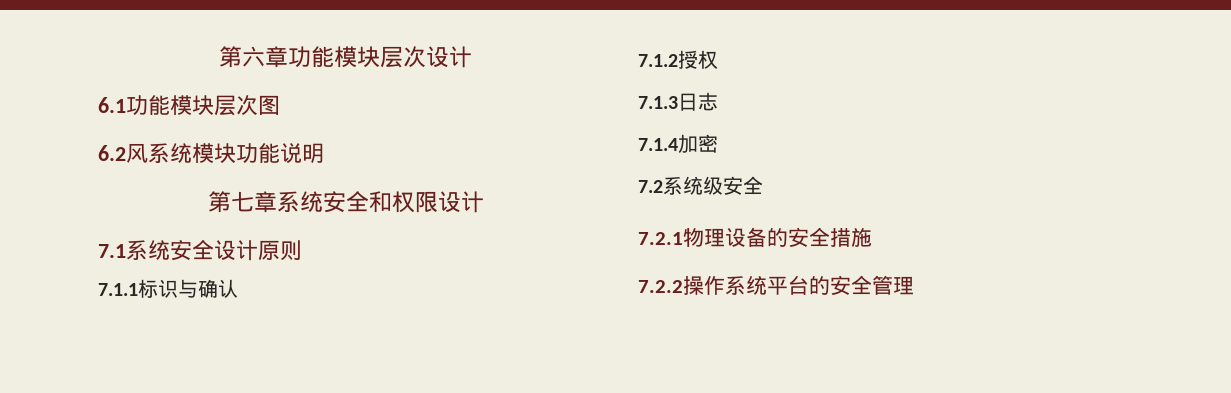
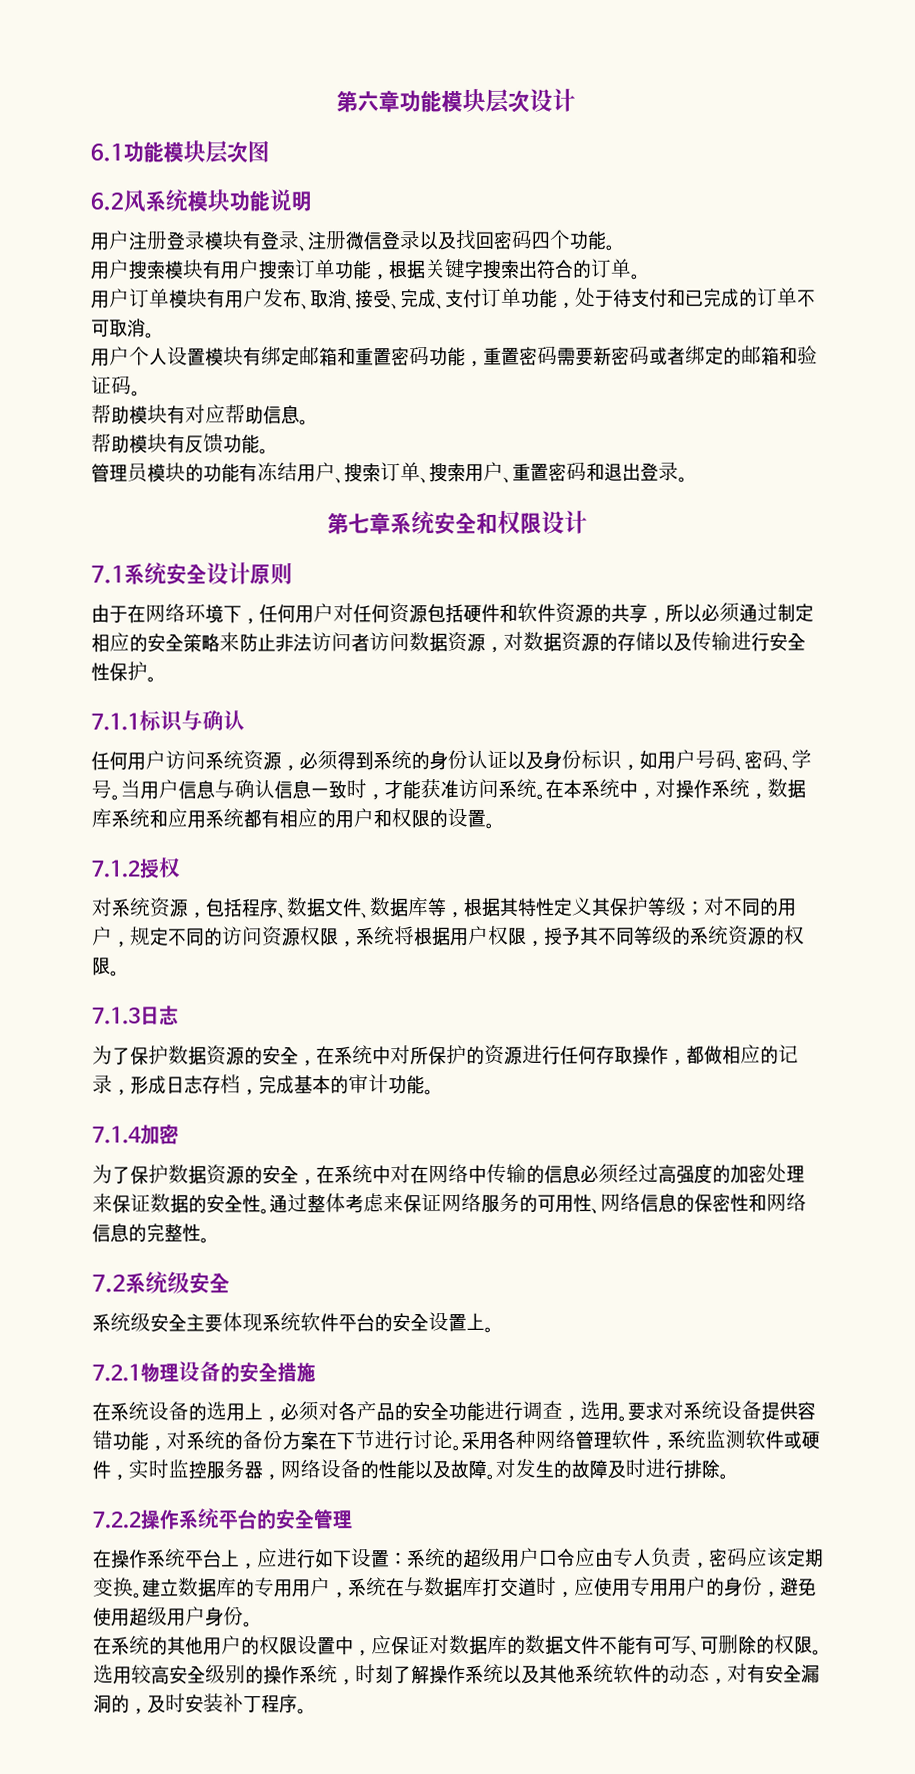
+ 用户注册登录模块有登录、注册微信登录以及找回密码四个功能。
+ 用户搜索模块有用户搜索订单功能，根据关键字搜索出符合的订单。
+ 用户订单模块有用户发布、取消、接受、完成、支付订单功能，处于待支付和已完成的订单不可取消。
+ 用户个人设置模块有绑定邮箱和重置密码功能，重置密码需要新密码或者绑定的邮箱和验证码。
+ 帮助模块有对应帮助信息。
+ 帮助模块有反馈功能。
+ 管理员模块的功能有冻结用户、搜索订单、搜索用户、重置密码和退出登录。
+ 由于在网络环境下，任何用户对任何资源包括硬件和软件资源的共享，所以必须通过制定相应的安全策略来防止非法访问者访问数据资源，对数据资源的存储以及传输进行安全性保护。
  7.1.1标识与确认
+ 任何用户访问系统资源，必须得到系统的身份认证以及身份标识，如用户号码、密码、学号。当用户信息与确认信息一致时，才能获准访问系统。在本系统中，对操作系统，数据库系统和应用系统都有相应的用户和权限的设置。
  7.1.2授权
+ 对系统资源，包括程序、数据文件、数据库等，根据其特性定义其保护等级；对不同的用户，规定不同的访问资源权限，系统将根据用户权限，授予其不同等级的系统资源的权限。
  7.1.3日志
+ 为了保护数据资源的安全，在系统中对所保护的资源进行任何存取操作，都做相应的记录，形成日志存档，完成基本的审计功能。
  7.1.4加密
+ 为了保护数据资源的安全，在系统中对在网络中传输的信息必须经过高强度的加密处理来保证数据的安全性。通过整体考虑来保证网络服务的可用性、网络信息的保密性和网络信息的完整性。
  7.2系统级安全
+ 系统级安全主要体现系统软件平台的安全设置上。
+ 在系统设备的选用上，必须对各产品的安全功能进行调查，选用。要求对系统设备提供容错功能，对系统的备份方案在下节进行讨论。采用各种网络管理软件，系统监测软件或硬件，实时监控服务器，网络设备的性能以及故障。对发生的故障及时进行排除。
+ 在操作系统平台上，应进行如下设置：系统的超级用户口令应由专人负责，密码应该定期变换。建立数据库的专用用户，系统在与数据库打交道时，应使用专用用户的身份，避免使用超级用户身份。
+ 在系统的其他用户的权限设置中，应保证对数据库的数据文件不能有可写、可删除的权限。选用较高安全级别的操作系统，时刻了解操作系统以及其他系统软件的动态，对有安全漏洞的，及时安装补丁程序。

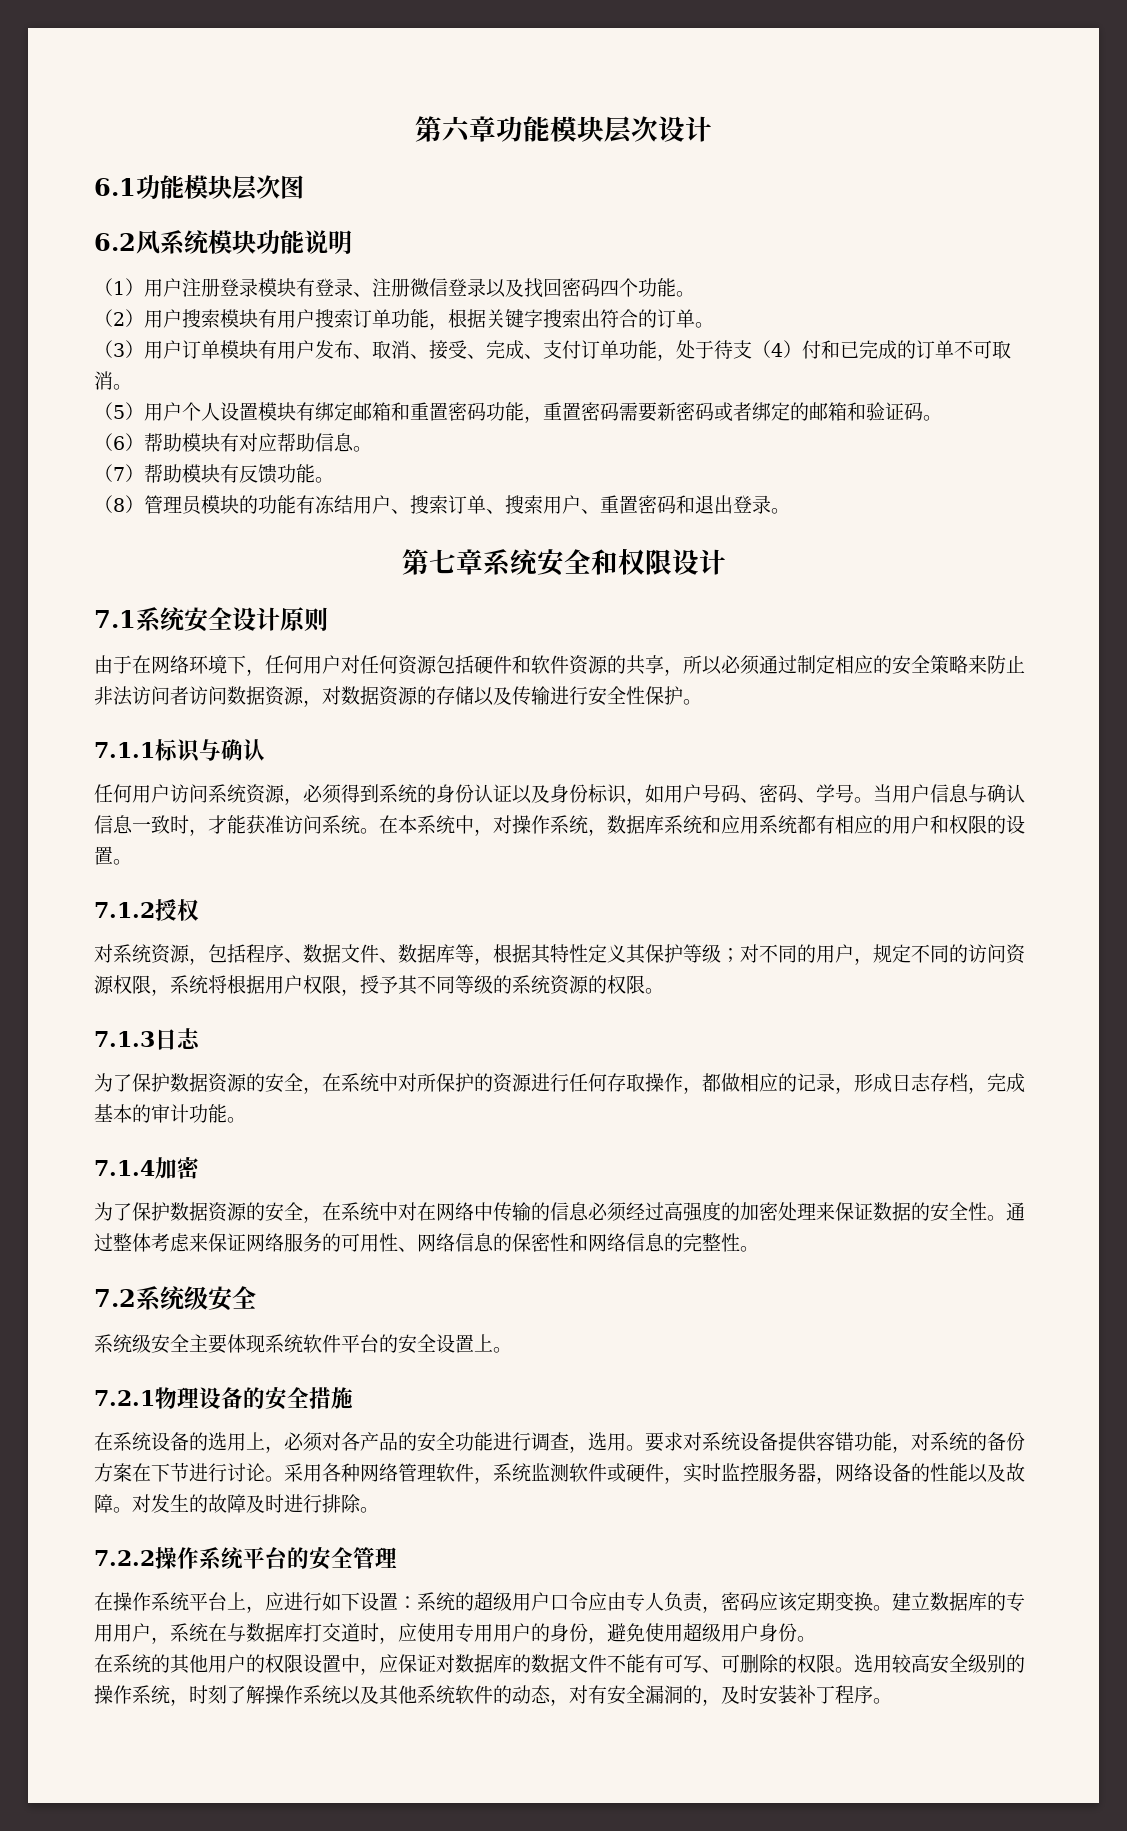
- 用户注册登录模块有登录、注册微信登录以及找回密码四个功能。
+ （1）用户注册登录模块有登录、注册微信登录以及找回密码四个功能。
- 用户搜索模块有用户搜索订单功能，根据关键字搜索出符合的订单。
+ （2）用户搜索模块有用户搜索订单功能，根据关键字搜索出符合的订单。
- 用户订单模块有用户发布、取消、接受、完成、支付订单功能，处于待支付和已完成的订单不可取消。
+ （3）用户订单模块有用户发布、取消、接受、完成、支付订单功能，处于待支（4）付和已完成的订单不可取消。
- 用户个人设置模块有绑定邮箱和重置密码功能，重置密码需要新密码或者绑定的邮箱和验证码。
+ （5）用户个人设置模块有绑定邮箱和重置密码功能，重置密码需要新密码或者绑定的邮箱和验证码。
- 帮助模块有对应帮助信息。
+ （6）帮助模块有对应帮助信息。
- 帮助模块有反馈功能。
+ （7）帮助模块有反馈功能。
- 管理员模块的功能有冻结用户、搜索订单、搜索用户、重置密码和退出登录。
+ （8）管理员模块的功能有冻结用户、搜索订单、搜索用户、重置密码和退出登录。

